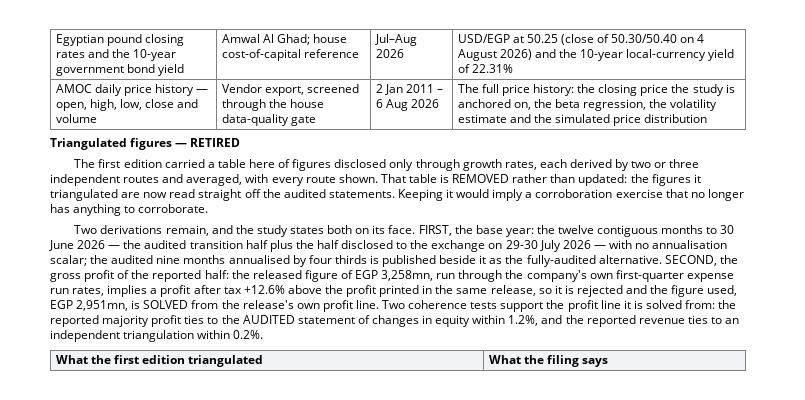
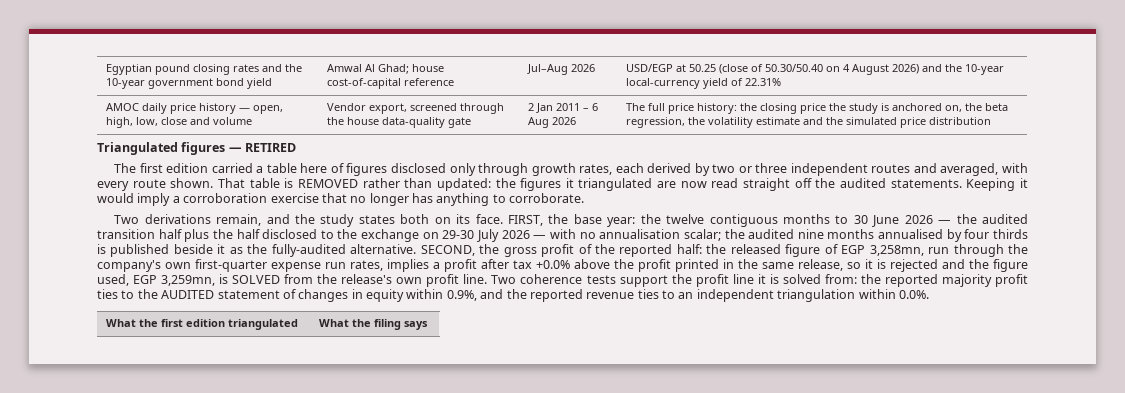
- SECOND, the gross profit of the reported half: the released figure of EGP 3,258mn, run through the company's own first-quarter expense run rates, implies a profit after tax +12.6% above the profit printed in the same release, so it is rejected and the figure used, EGP 2,951mn, is SOLVED from the release's own profit line.
+ SECOND, the gross profit of the reported half: the released figure of EGP 3,258mn, run through the company's own first-quarter expense run rates, implies a profit after tax +0.0% above the profit printed in the same release, so it is rejected and the figure used, EGP 3,259mn, is SOLVED from the release's own profit line.
- Two coherence tests support the profit line it is solved from: the reported majority profit ties to the AUDITED statement of changes in equity within 1.2%, and the reported revenue ties to an independent triangulation within 0.2%.
+ Two coherence tests support the profit line it is solved from: the reported majority profit ties to the AUDITED statement of changes in equity within 0.9%, and the reported revenue ties to an independent triangulation within 0.0%.

